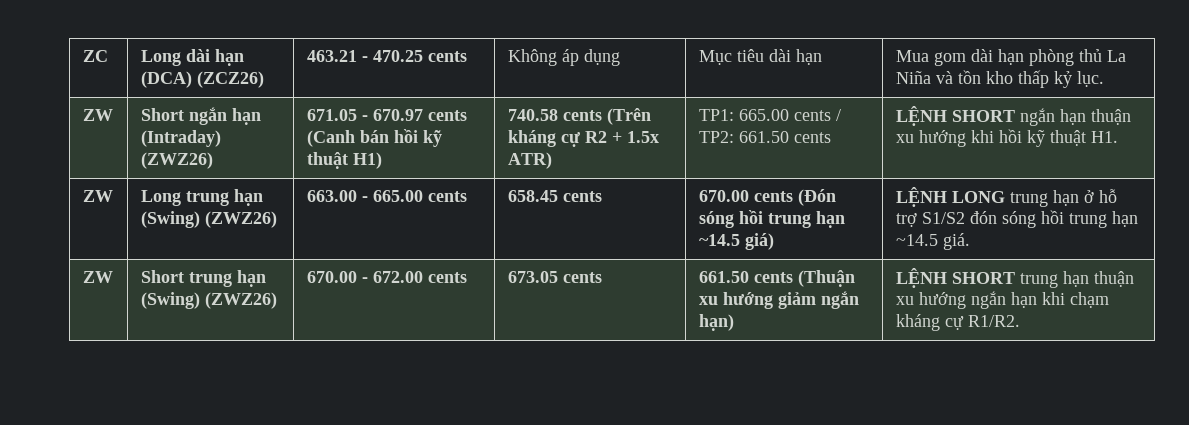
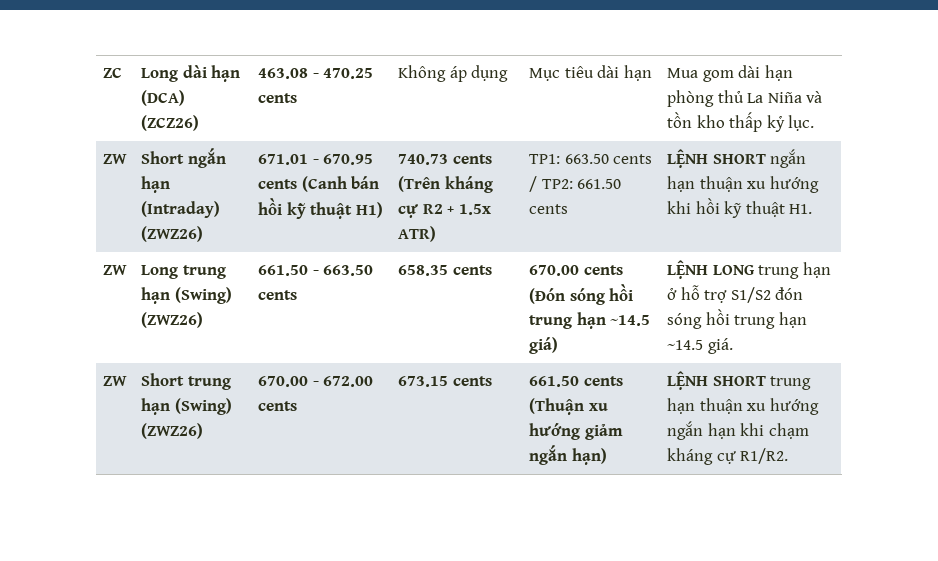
- ZC | Long dài hạn (DCA) (ZCZ26) | 463.21 - 470.25 cents | Không áp dụng | Mục tiêu dài hạn | Mua gom dài hạn phòng thủ La Niña và tồn kho thấp kỷ lục.
+ ZC | Long dài hạn (DCA) (ZCZ26) | 463.08 - 470.25 cents | Không áp dụng | Mục tiêu dài hạn | Mua gom dài hạn phòng thủ La Niña và tồn kho thấp kỷ lục.
- 671.05 - 670.97 cents (Canh bán hồi kỹ thuật H1)
+ 671.01 - 670.95 cents (Canh bán hồi kỹ thuật H1)
- 740.58 cents (Trên kháng cự R2 + 1.5x ATR)
+ 740.73 cents (Trên kháng cự R2 + 1.5x ATR)
- TP1: 665.00 cents / TP2: 661.50 cents
+ TP1: 663.50 cents / TP2: 661.50 cents
- ZW | Long trung hạn (Swing) (ZWZ26) | 663.00 - 665.00 cents | 658.45 cents | 670.00 cents (Đón sóng hồi trung hạn ~14.5 giá) | LỆNH LONG trung hạn ở hỗ trợ S1/S2 đón sóng hồi trung hạn ~14.5 giá.
+ ZW | Long trung hạn (Swing) (ZWZ26) | 661.50 - 663.50 cents | 658.35 cents | 670.00 cents (Đón sóng hồi trung hạn ~14.5 giá) | LỆNH LONG trung hạn ở hỗ trợ S1/S2 đón sóng hồi trung hạn ~14.5 giá.
- ZW | Short trung hạn (Swing) (ZWZ26) | 670.00 - 672.00 cents | 673.05 cents | 661.50 cents (Thuận xu hướng giảm ngắn hạn) | LỆNH SHORT trung hạn thuận xu hướng ngắn hạn khi chạm kháng cự R1/R2.
+ ZW | Short trung hạn (Swing) (ZWZ26) | 670.00 - 672.00 cents | 673.15 cents | 661.50 cents (Thuận xu hướng giảm ngắn hạn) | LỆNH SHORT trung hạn thuận xu hướng ngắn hạn khi chạm kháng cự R1/R2.

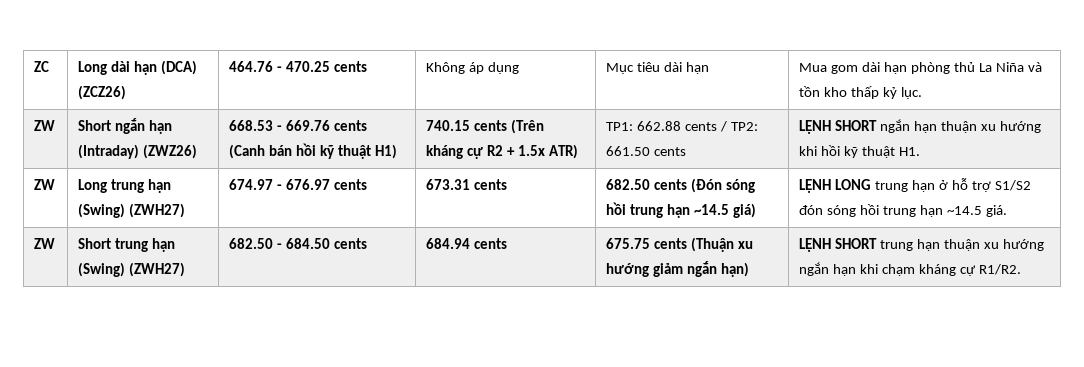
- ZC | Long dài hạn (DCA) (ZCZ26) | 463.08 - 470.25 cents | Không áp dụng | Mục tiêu dài hạn | Mua gom dài hạn phòng thủ La Niña và tồn kho thấp kỷ lục.
+ ZC | Long dài hạn (DCA) (ZCZ26) | 464.76 - 470.25 cents | Không áp dụng | Mục tiêu dài hạn | Mua gom dài hạn phòng thủ La Niña và tồn kho thấp kỷ lục.
- 671.01 - 670.95 cents (Canh bán hồi kỹ thuật H1)
+ 668.53 - 669.76 cents (Canh bán hồi kỹ thuật H1)
- 740.73 cents (Trên kháng cự R2 + 1.5x ATR)
+ 740.15 cents (Trên kháng cự R2 + 1.5x ATR)
- TP1: 663.50 cents / TP2: 661.50 cents
+ TP1: 662.88 cents / TP2: 661.50 cents
- ZW | Long trung hạn (Swing) (ZWZ26) | 661.50 - 663.50 cents | 658.35 cents | 670.00 cents (Đón sóng hồi trung hạn ~14.5 giá) | LỆNH LONG trung hạn ở hỗ trợ S1/S2 đón sóng hồi trung hạn ~14.5 giá.
+ ZW | Long trung hạn (Swing) (ZWH27) | 674.97 - 676.97 cents | 673.31 cents | 682.50 cents (Đón sóng hồi trung hạn ~14.5 giá) | LỆNH LONG trung hạn ở hỗ trợ S1/S2 đón sóng hồi trung hạn ~14.5 giá.
- ZW | Short trung hạn (Swing) (ZWZ26) | 670.00 - 672.00 cents | 673.15 cents | 661.50 cents (Thuận xu hướng giảm ngắn hạn) | LỆNH SHORT trung hạn thuận xu hướng ngắn hạn khi chạm kháng cự R1/R2.
+ ZW | Short trung hạn (Swing) (ZWH27) | 682.50 - 684.50 cents | 684.94 cents | 675.75 cents (Thuận xu hướng giảm ngắn hạn) | LỆNH SHORT trung hạn thuận xu hướng ngắn hạn khi chạm kháng cự R1/R2.

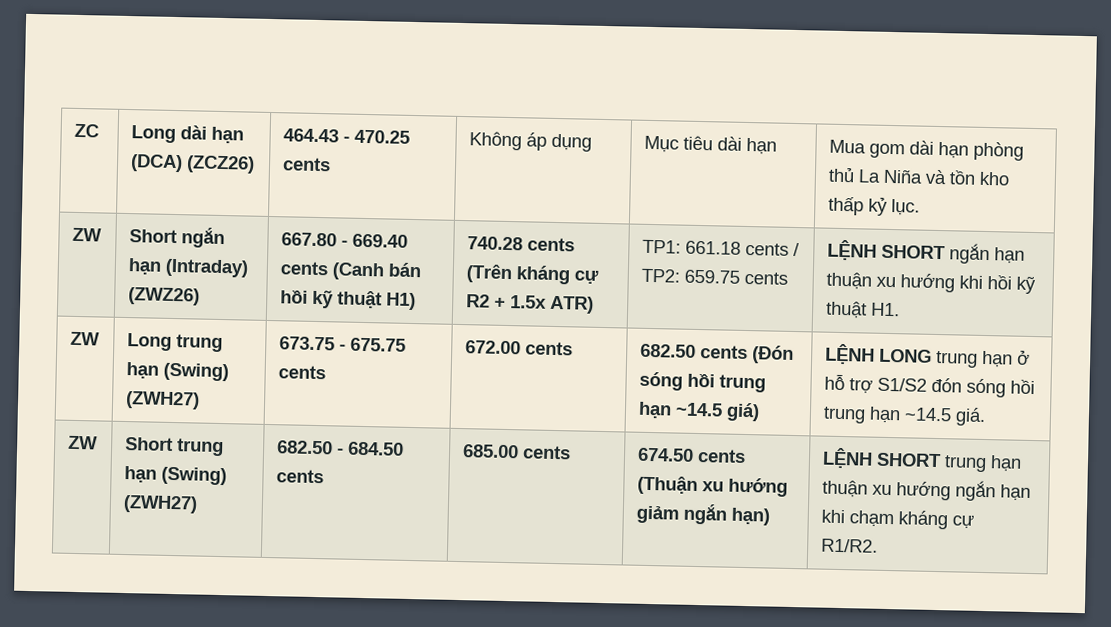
- ZC | Long dài hạn (DCA) (ZCZ26) | 464.76 - 470.25 cents | Không áp dụng | Mục tiêu dài hạn | Mua gom dài hạn phòng thủ La Niña và tồn kho thấp kỷ lục.
+ ZC | Long dài hạn (DCA) (ZCZ26) | 464.43 - 470.25 cents | Không áp dụng | Mục tiêu dài hạn | Mua gom dài hạn phòng thủ La Niña và tồn kho thấp kỷ lục.
- 668.53 - 669.76 cents (Canh bán hồi kỹ thuật H1)
+ 667.80 - 669.40 cents (Canh bán hồi kỹ thuật H1)
- 740.15 cents (Trên kháng cự R2 + 1.5x ATR)
+ 740.28 cents (Trên kháng cự R2 + 1.5x ATR)
- TP1: 662.88 cents / TP2: 661.50 cents
+ TP1: 661.18 cents / TP2: 659.75 cents
- ZW | Long trung hạn (Swing) (ZWH27) | 674.97 - 676.97 cents | 673.31 cents | 682.50 cents (Đón sóng hồi trung hạn ~14.5 giá) | LỆNH LONG trung hạn ở hỗ trợ S1/S2 đón sóng hồi trung hạn ~14.5 giá.
+ ZW | Long trung hạn (Swing) (ZWH27) | 673.75 - 675.75 cents | 672.00 cents | 682.50 cents (Đón sóng hồi trung hạn ~14.5 giá) | LỆNH LONG trung hạn ở hỗ trợ S1/S2 đón sóng hồi trung hạn ~14.5 giá.
- ZW | Short trung hạn (Swing) (ZWH27) | 682.50 - 684.50 cents | 684.94 cents | 675.75 cents (Thuận xu hướng giảm ngắn hạn) | LỆNH SHORT trung hạn thuận xu hướng ngắn hạn khi chạm kháng cự R1/R2.
+ ZW | Short trung hạn (Swing) (ZWH27) | 682.50 - 684.50 cents | 685.00 cents | 674.50 cents (Thuận xu hướng giảm ngắn hạn) | LỆNH SHORT trung hạn thuận xu hướng ngắn hạn khi chạm kháng cự R1/R2.

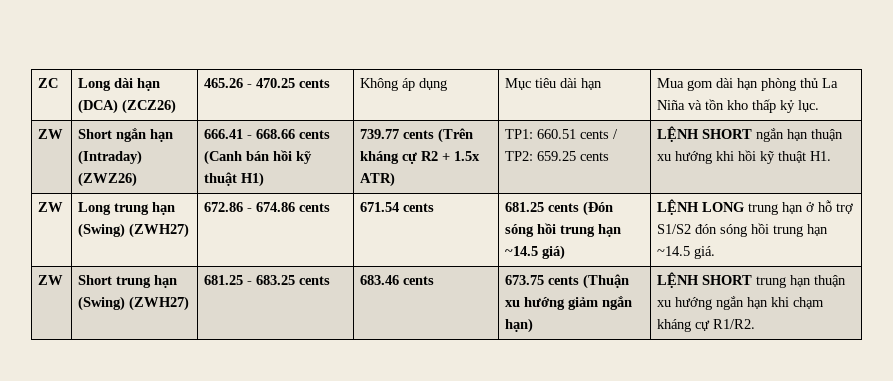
- ZC | Long dài hạn (DCA) (ZCZ26) | 464.43 - 470.25 cents | Không áp dụng | Mục tiêu dài hạn | Mua gom dài hạn phòng thủ La Niña và tồn kho thấp kỷ lục.
+ ZC | Long dài hạn (DCA) (ZCZ26) | 465.26 - 470.25 cents | Không áp dụng | Mục tiêu dài hạn | Mua gom dài hạn phòng thủ La Niña và tồn kho thấp kỷ lục.
- 667.80 - 669.40 cents (Canh bán hồi kỹ thuật H1)
+ 666.41 - 668.66 cents (Canh bán hồi kỹ thuật H1)
- 740.28 cents (Trên kháng cự R2 + 1.5x ATR)
+ 739.77 cents (Trên kháng cự R2 + 1.5x ATR)
- TP1: 661.18 cents / TP2: 659.75 cents
+ TP1: 660.51 cents / TP2: 659.25 cents
- ZW | Long trung hạn (Swing) (ZWH27) | 673.75 - 675.75 cents | 672.00 cents | 682.50 cents (Đón sóng hồi trung hạn ~14.5 giá) | LỆNH LONG trung hạn ở hỗ trợ S1/S2 đón sóng hồi trung hạn ~14.5 giá.
+ ZW | Long trung hạn (Swing) (ZWH27) | 672.86 - 674.86 cents | 671.54 cents | 681.25 cents (Đón sóng hồi trung hạn ~14.5 giá) | LỆNH LONG trung hạn ở hỗ trợ S1/S2 đón sóng hồi trung hạn ~14.5 giá.
- ZW | Short trung hạn (Swing) (ZWH27) | 682.50 - 684.50 cents | 685.00 cents | 674.50 cents (Thuận xu hướng giảm ngắn hạn) | LỆNH SHORT trung hạn thuận xu hướng ngắn hạn khi chạm kháng cự R1/R2.
+ ZW | Short trung hạn (Swing) (ZWH27) | 681.25 - 683.25 cents | 683.46 cents | 673.75 cents (Thuận xu hướng giảm ngắn hạn) | LỆNH SHORT trung hạn thuận xu hướng ngắn hạn khi chạm kháng cự R1/R2.

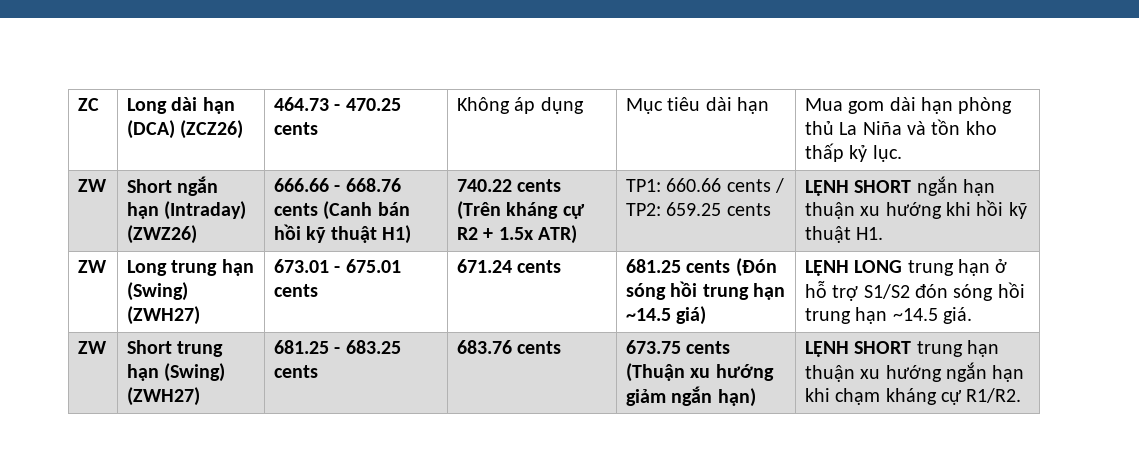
- ZC | Long dài hạn (DCA) (ZCZ26) | 465.26 - 470.25 cents | Không áp dụng | Mục tiêu dài hạn | Mua gom dài hạn phòng thủ La Niña và tồn kho thấp kỷ lục.
+ ZC | Long dài hạn (DCA) (ZCZ26) | 464.73 - 470.25 cents | Không áp dụng | Mục tiêu dài hạn | Mua gom dài hạn phòng thủ La Niña và tồn kho thấp kỷ lục.
- 666.41 - 668.66 cents (Canh bán hồi kỹ thuật H1)
+ 666.66 - 668.76 cents (Canh bán hồi kỹ thuật H1)
- 739.77 cents (Trên kháng cự R2 + 1.5x ATR)
+ 740.22 cents (Trên kháng cự R2 + 1.5x ATR)
- TP1: 660.51 cents / TP2: 659.25 cents
+ TP1: 660.66 cents / TP2: 659.25 cents
- ZW | Long trung hạn (Swing) (ZWH27) | 672.86 - 674.86 cents | 671.54 cents | 681.25 cents (Đón sóng hồi trung hạn ~14.5 giá) | LỆNH LONG trung hạn ở hỗ trợ S1/S2 đón sóng hồi trung hạn ~14.5 giá.
+ ZW | Long trung hạn (Swing) (ZWH27) | 673.01 - 675.01 cents | 671.24 cents | 681.25 cents (Đón sóng hồi trung hạn ~14.5 giá) | LỆNH LONG trung hạn ở hỗ trợ S1/S2 đón sóng hồi trung hạn ~14.5 giá.
- ZW | Short trung hạn (Swing) (ZWH27) | 681.25 - 683.25 cents | 683.46 cents | 673.75 cents (Thuận xu hướng giảm ngắn hạn) | LỆNH SHORT trung hạn thuận xu hướng ngắn hạn khi chạm kháng cự R1/R2.
+ ZW | Short trung hạn (Swing) (ZWH27) | 681.25 - 683.25 cents | 683.76 cents | 673.75 cents (Thuận xu hướng giảm ngắn hạn) | LỆNH SHORT trung hạn thuận xu hướng ngắn hạn khi chạm kháng cự R1/R2.

